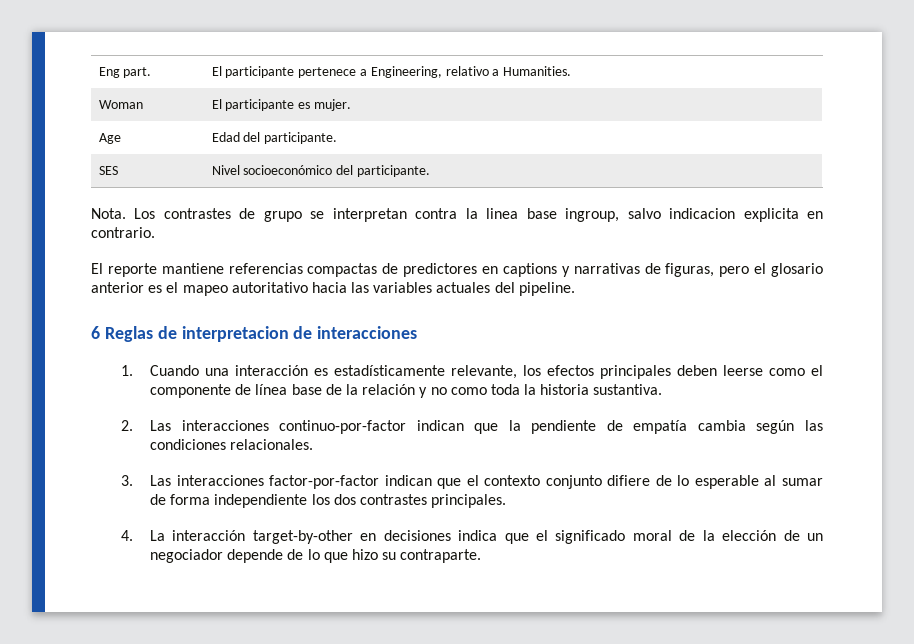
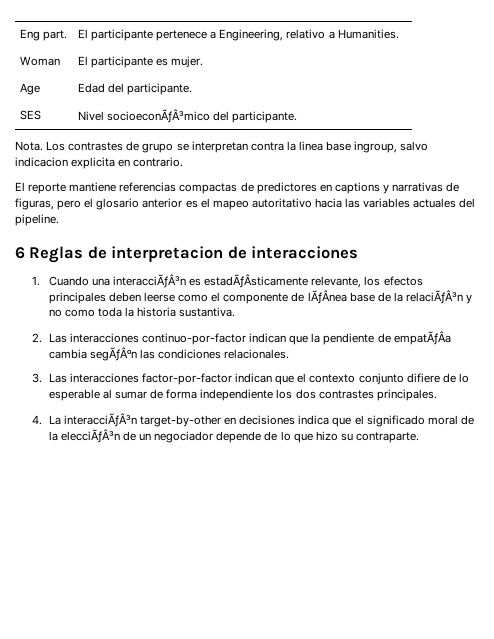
- SES | Nivel socioeconómico del participante.
+ SES | Nivel socioeconÃƒÂ³mico del participante.
- 1. Cuando una interacción es estadísticamente relevante, los efectos principales deben leerse como el componente de línea base de la relación y no como toda la historia sustantiva.
+ 1. Cuando una interacciÃƒÂ³n es estadÃƒÂsticamente relevante, los efectos principales deben leerse como el componente de lÃƒÂnea base de la relaciÃƒÂ³n y no como toda la historia sustantiva.
- 2. Las interacciones continuo-por-factor indican que la pendiente de empatía cambia según las condiciones relacionales.
+ 2. Las interacciones continuo-por-factor indican que la pendiente de empatÃƒÂa cambia segÃƒÂºn las condiciones relacionales.
- 4. La interacción target-by-other en decisiones indica que el significado moral de la elección de un negociador depende de lo que hizo su contraparte.
+ 4. La interacciÃƒÂ³n target-by-other en decisiones indica que el significado moral de la elecciÃƒÂ³n de un negociador depende de lo que hizo su contraparte.

